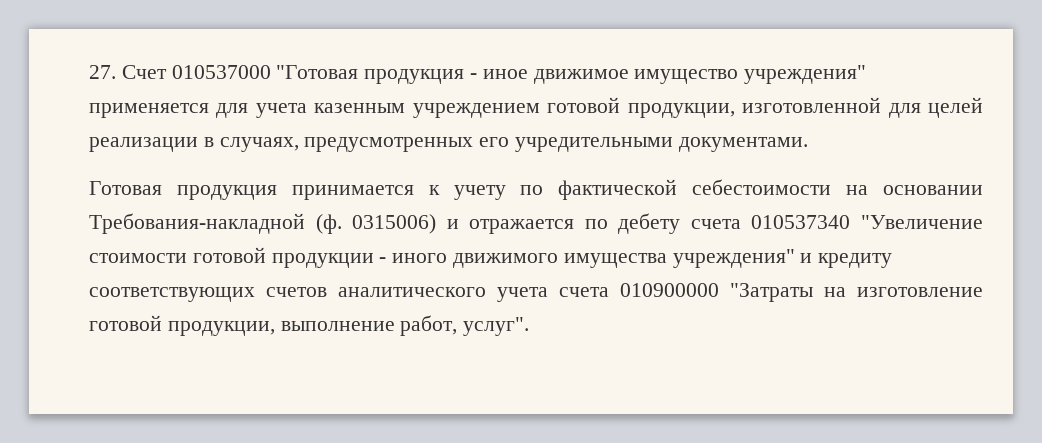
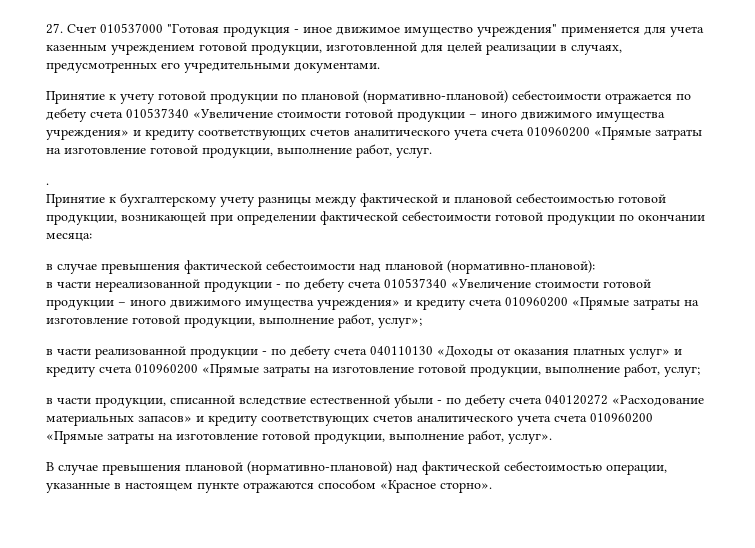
- Готовая продукция принимается к учету по фактической себестоимости на основании Требования-накладной (ф. 0315006) и отражается по дебету счета 010537340 "Увеличение стоимости готовой продукции - иного движимого имущества учреждения" и кредиту соответствующих счетов аналитического учета счета 010900000 "Затраты на изготовление готовой продукции, выполнение работ, услуг".
+ Принятие к учету готовой продукции по плановой (нормативно-плановой) себестоимости отражается по дебету счета 010537340 «Увеличение стоимости готовой продукции – иного движимого имущества учреждения» и кредиту соответствующих счетов аналитического учета счета 010960200 «Прямые затраты на изготовление готовой продукции, выполнение работ, услуг.
+ .
+ Принятие к бухгалтерскому учету разницы между фактической и плановой себестоимостью готовой продукции, возникающей при определении фактической себестоимости готовой продукции по окончании месяца:
+ в случае превышения фактической себестоимости над плановой (нормативно-плановой):
+ в части нереализованной продукции - по дебету счета 010537340 «Увеличение стоимости готовой продукции – иного движимого имущества учреждения» и кредиту счета 010960200 «Прямые затраты на изготовление готовой продукции, выполнение работ, услуг»;
+ в части реализованной продукции - по дебету счета 040110130 «Доходы от оказания платных услуг» и кредиту счета 010960200 «Прямые затраты на изготовление готовой продукции, выполнение работ, услуг;
+ в части продукции, списанной вследствие естественной убыли - по дебету счета 040120272 «Расходование материальных запасов» и кредиту соответствующих счетов аналитического учета счета 010960200 «Прямые затраты на изготовление готовой продукции, выполнение работ, услуг».
+ В случае превышения плановой (нормативно-плановой) над фактической себестоимостью операции, указанные в настоящем пункте отражаются способом «Красное сторно».

